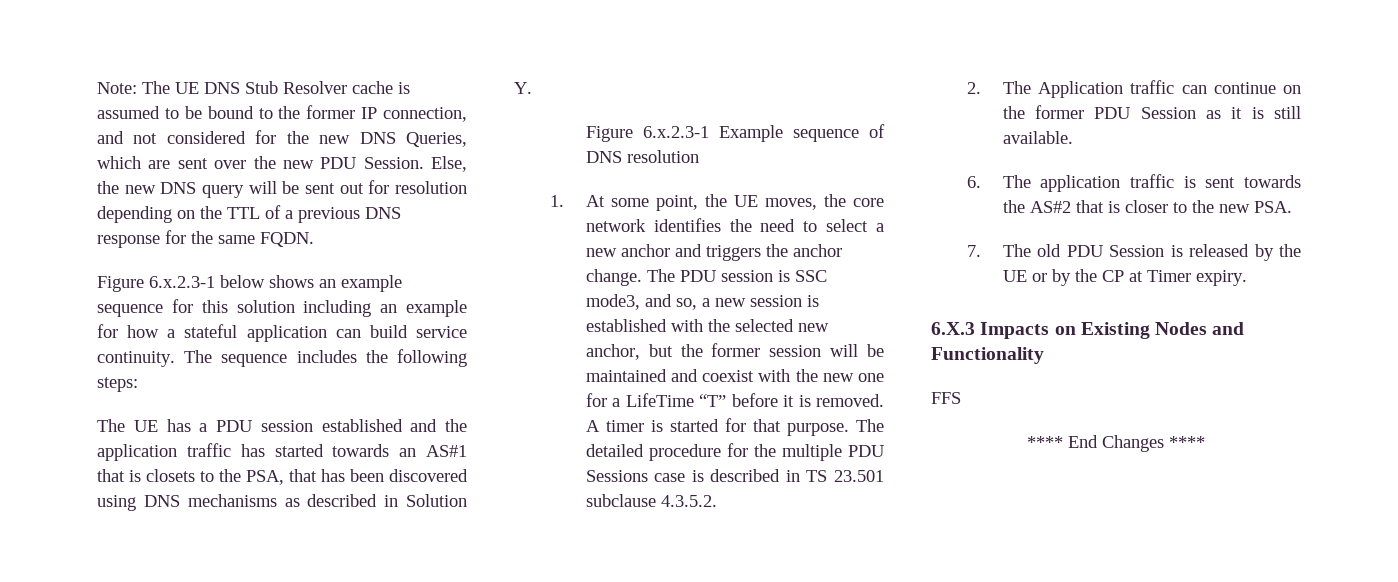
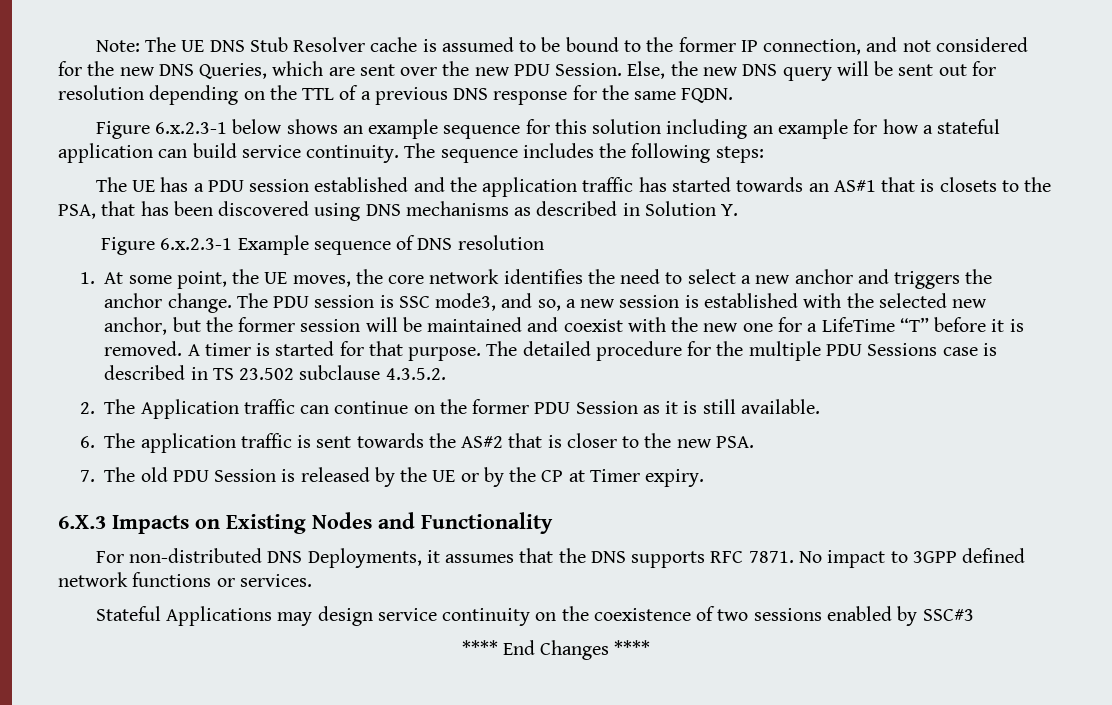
- The detailed procedure for the multiple PDU Sessions case is described in TS 23.501 subclause 4.3.5.2.
+ The detailed procedure for the multiple PDU Sessions case is described in TS 23.502 subclause 4.3.5.2.
- FFS
+ For non-distributed DNS Deployments, it assumes that the DNS supports RFC 7871. No impact to 3GPP defined network functions or services.
+ Stateful Applications may design service continuity on the coexistence of two sessions enabled by SSC#3

